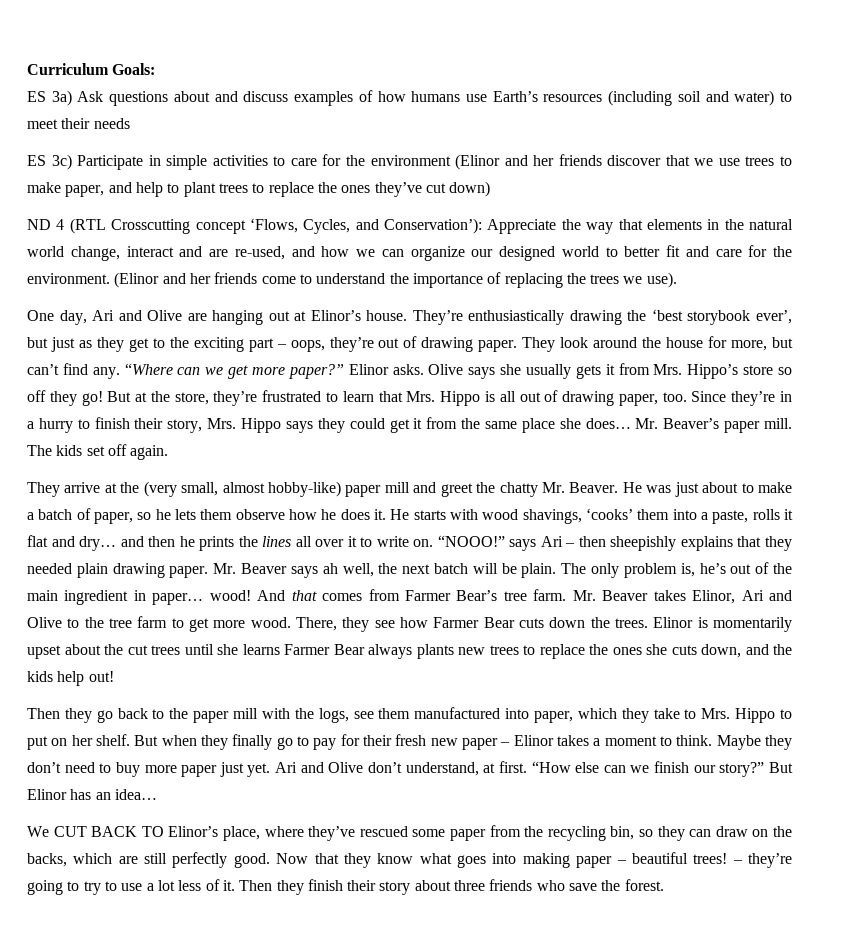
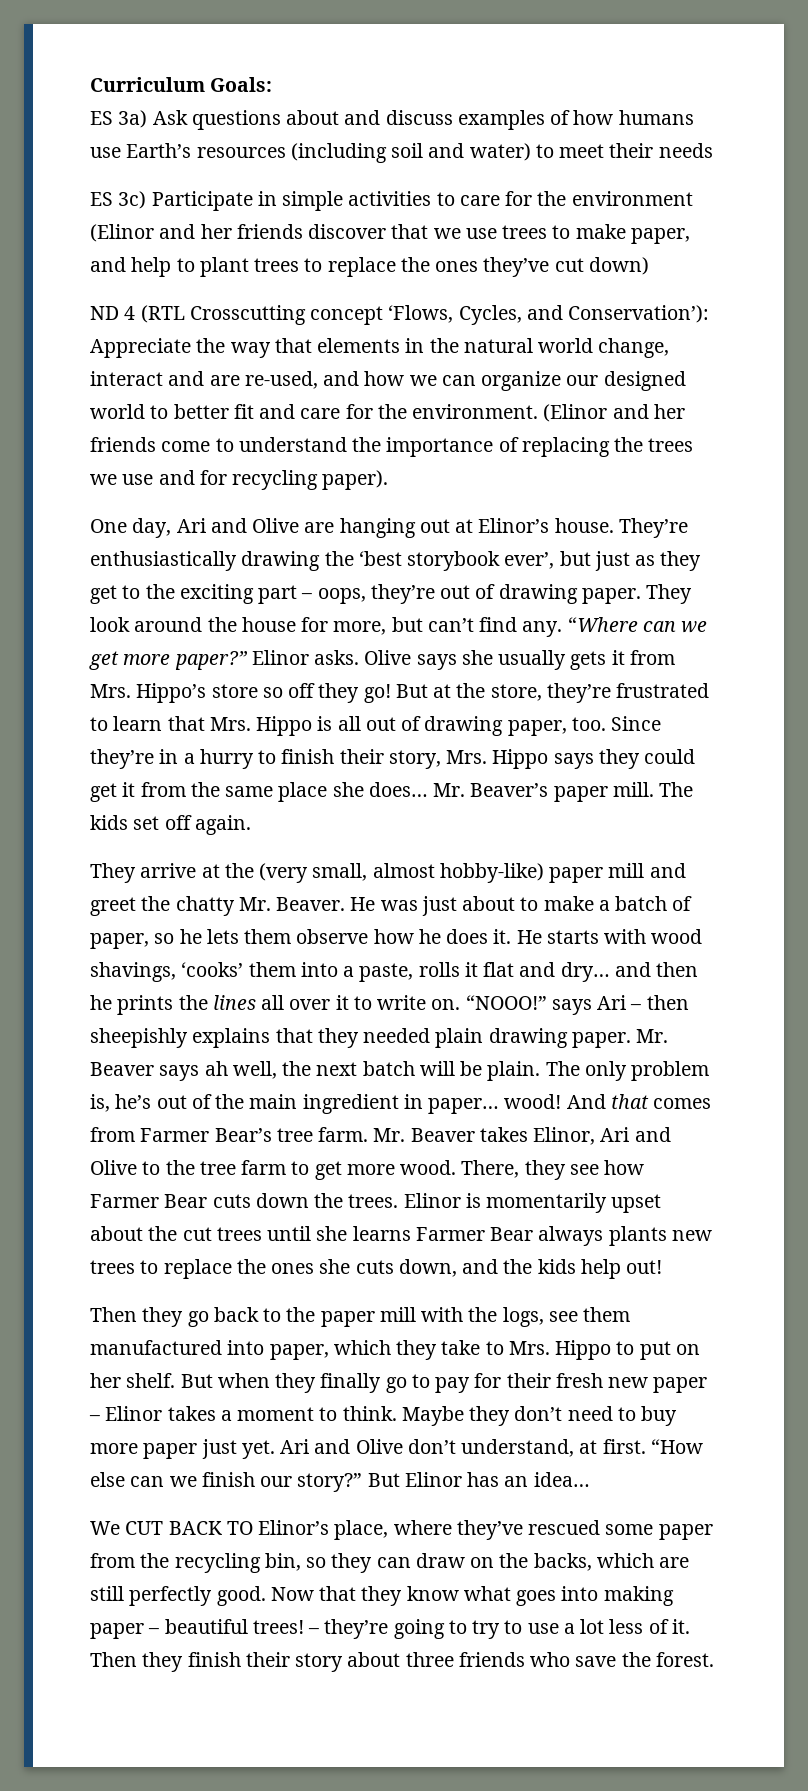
- (Elinor and her friends come to understand the importance of replacing the trees we use).
+ (Elinor and her friends come to understand the importance of replacing the trees we use and for recycling paper).

